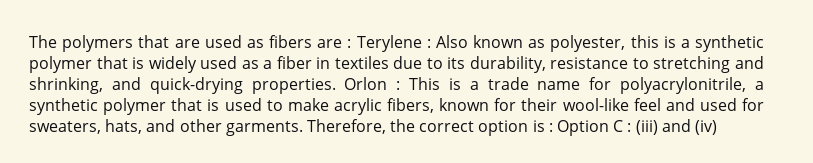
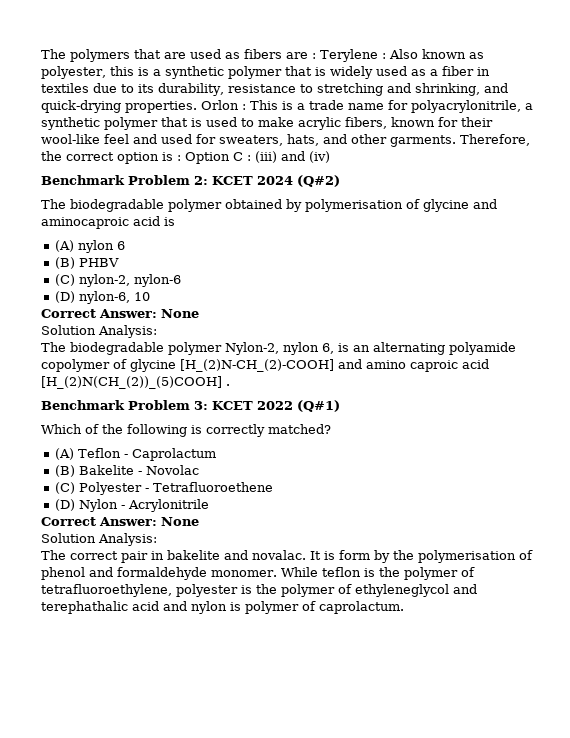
+ Benchmark Problem 2: KCET 2024 (Q#2)
+ The biodegradable polymer obtained by polymerisation of glycine and aminocaproic acid is
+ (A) nylon 6
+ (B) PHBV
+ (C) nylon-2, nylon-6
+ (D) nylon-6, 10
+ Correct Answer: None
+ Solution Analysis:
+ The biodegradable polymer Nylon-2, nylon 6, is an alternating polyamide copolymer of glycine [H_(2)N-CH_(2)-COOH] and amino caproic acid [H_(2)N(CH_(2))_(5)COOH] .
+ Benchmark Problem 3: KCET 2022 (Q#1)
+ Which of the following is correctly matched?
+ (A) Teflon - Caprolactum
+ (B) Bakelite - Novolac
+ (C) Polyester - Tetrafluoroethene
+ (D) Nylon - Acrylonitrile
+ Correct Answer: None
+ Solution Analysis:
+ The correct pair in bakelite and novalac. It is form by the polymerisation of phenol and formaldehyde monomer. While teflon is the polymer of tetrafluoroethylene, polyester is the polymer of ethyleneglycol and terephathalic acid and nylon is polymer of caprolactum.

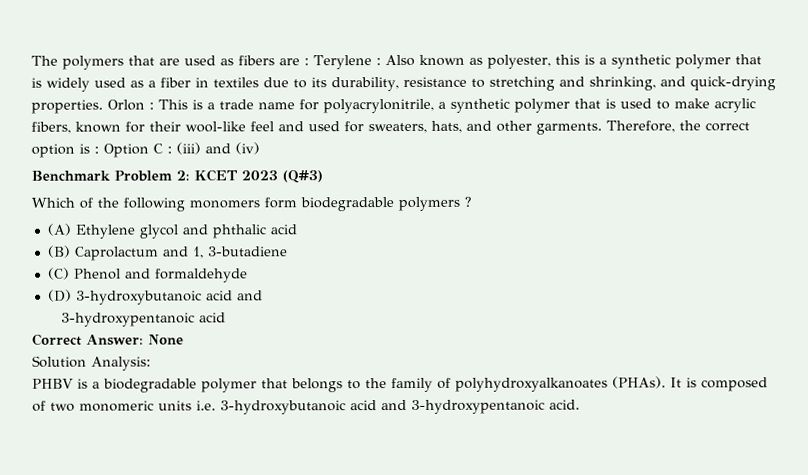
- Benchmark Problem 2: KCET 2024 (Q#2)
- The biodegradable polymer obtained by polymerisation of glycine and aminocaproic acid is
- (A) nylon 6
- (B) PHBV
- (C) nylon-2, nylon-6
- (D) nylon-6, 10
+ Benchmark Problem 2: KCET 2023 (Q#3)
+ Which of the following monomers form biodegradable polymers ?
+ (A) Ethylene glycol and phthalic acid
+ (B) Caprolactum and 1, 3-butadiene
+ (C) Phenol and formaldehyde
+ (D) 3-hydroxybutanoic acid and
+ 3-hydroxypentanoic acid
  Correct Answer: None
  Solution Analysis:
- The biodegradable polymer Nylon-2, nylon 6, is an alternating polyamide copolymer of glycine [H_(2)N-CH_(2)-COOH] and amino caproic acid [H_(2)N(CH_(2))_(5)COOH] .
- Benchmark Problem 3: KCET 2022 (Q#1)
- Which of the following is correctly matched?
- (A) Teflon - Caprolactum
- (B) Bakelite - Novolac
- (C) Polyester - Tetrafluoroethene
- (D) Nylon - Acrylonitrile
- Correct Answer: None
- Solution Analysis:
- The correct pair in bakelite and novalac. It is form by the polymerisation of phenol and formaldehyde monomer. While teflon is the polymer of tetrafluoroethylene, polyester is the polymer of ethyleneglycol and terephathalic acid and nylon is polymer of caprolactum.
+ PHBV is a biodegradable polymer that belongs to the family of polyhydroxyalkanoates (PHAs). It is composed of two monomeric units i.e. 3-hydroxybutanoic acid and 3-hydroxypentanoic acid.

